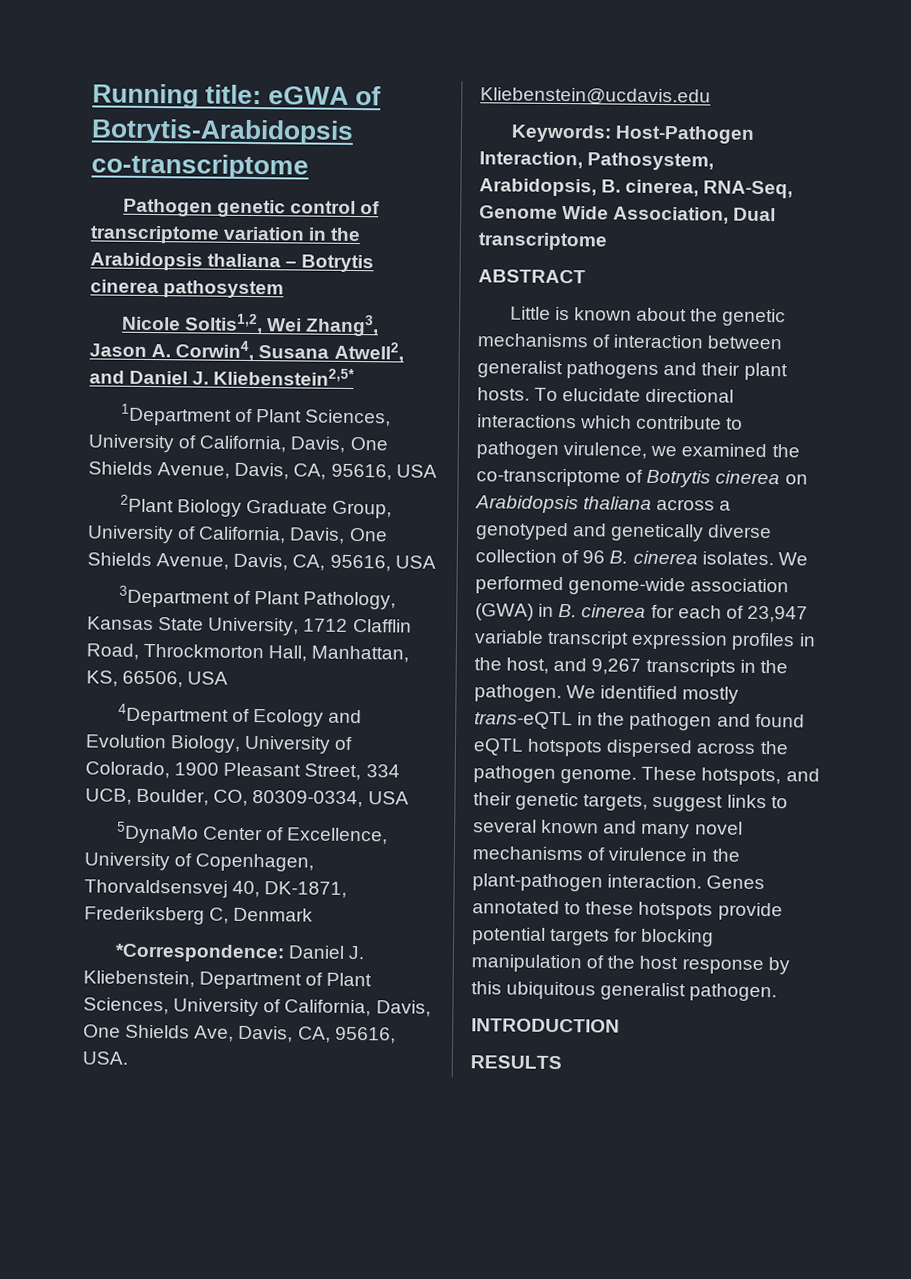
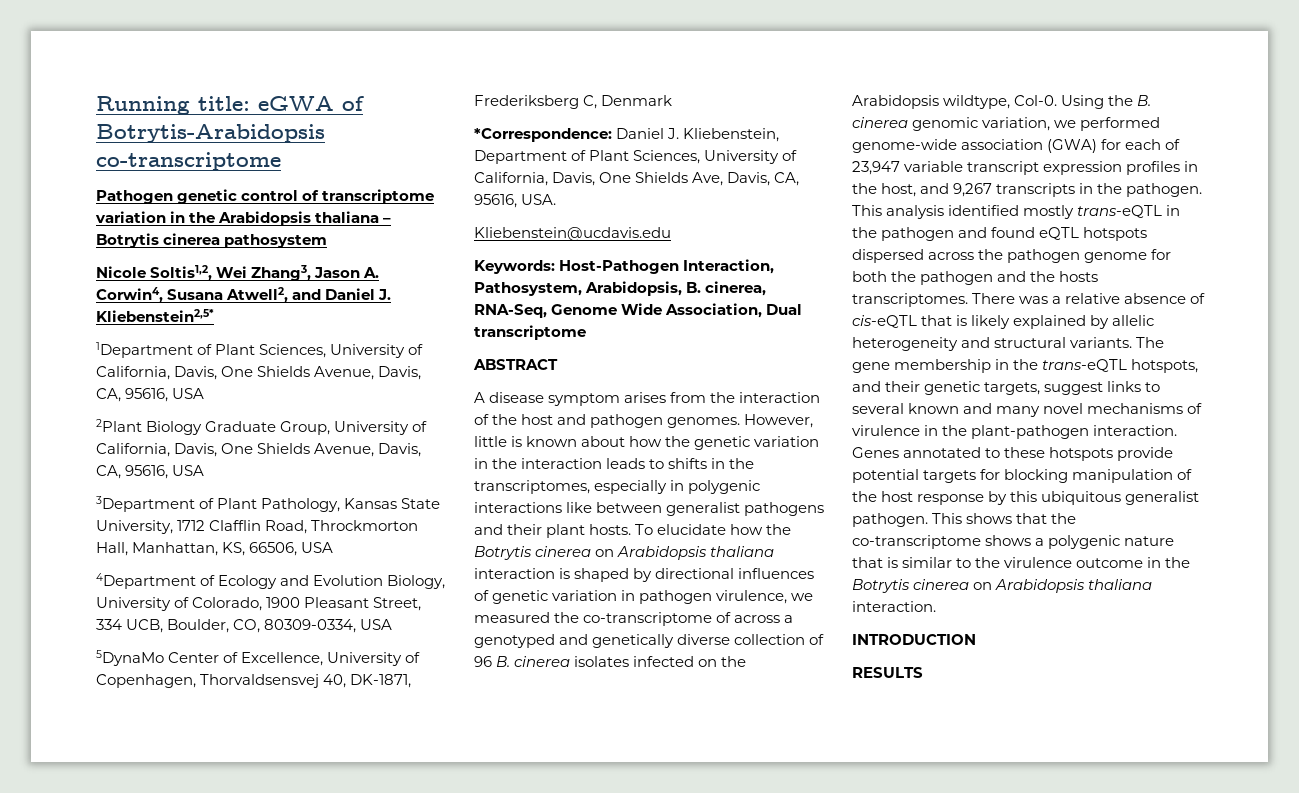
- Little is known about the genetic mechanisms of interaction between generalist pathogens and their plant hosts.
+ A disease symptom arises from the interaction of the host and pathogen genomes. However, little is known about how the genetic variation in the interaction leads to shifts in the transcriptomes, especially in polygenic interactions like between generalist pathogens and their plant hosts.
- To elucidate directional interactions which contribute to pathogen virulence, we examined the co-transcriptome of Botrytis cinerea on Arabidopsis thaliana across a genotyped and genetically diverse collection of 96 B. cinerea isolates. We performed genome-wide association (GWA) in B. cinerea for each of 23,947 variable transcript expression profiles in the host, and 9,267 transcripts in the pathogen.
+ To elucidate how the Botrytis cinerea on Arabidopsis thaliana interaction is shaped by directional influences of genetic variation in pathogen virulence, we measured the co-transcriptome of across a genotyped and genetically diverse collection of 96 B. cinerea isolates infected on the Arabidopsis wildtype, Col-0. Using the B. cinerea genomic variation, we performed genome-wide association (GWA) for each of 23,947 variable transcript expression profiles in the host, and 9,267 transcripts in the pathogen.
- We identified mostly trans-eQTL in the pathogen and found eQTL hotspots dispersed across the pathogen genome. These hotspots, and their genetic targets, suggest links to several known and many novel mechanisms of virulence in the plant-pathogen interaction.
+ This analysis identified mostly trans-eQTL in the pathogen and found eQTL hotspots dispersed across the pathogen genome for both the pathogen and the hosts transcriptomes. There was a relative absence of cis-eQTL that is likely explained by allelic heterogeneity and structural variants. The gene membership in the trans-eQTL hotspots, and their genetic targets, suggest links to several known and many novel mechanisms of virulence in the plant-pathogen interaction.
+ This shows that the co-transcriptome shows a polygenic nature that is similar to the virulence outcome in the Botrytis cinerea on Arabidopsis thaliana interaction.

